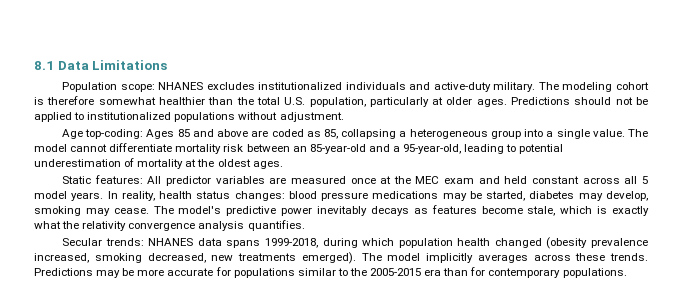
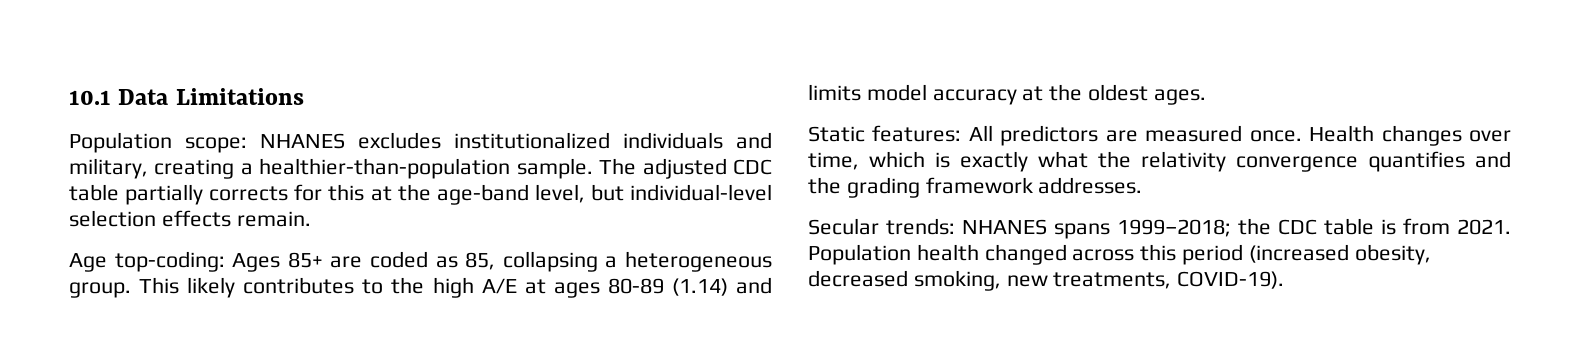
- 8.1 Data Limitations
+ 10.1 Data Limitations
- Population scope: NHANES excludes institutionalized individuals and active-duty military. The modeling cohort is therefore somewhat healthier than the total U.S. population, particularly at older ages. Predictions should not be applied to institutionalized populations without adjustment.
+ Population scope: NHANES excludes institutionalized individuals and military, creating a healthier-than-population sample. The adjusted CDC table partially corrects for this at the age-band level, but individual-level selection effects remain.
- Age top-coding: Ages 85 and above are coded as 85, collapsing a heterogeneous group into a single value. The model cannot differentiate mortality risk between an 85-year-old and a 95-year-old, leading to potential underestimation of mortality at the oldest ages.
+ Age top-coding: Ages 85+ are coded as 85, collapsing a heterogeneous group. This likely contributes to the high A/E at ages 80-89 (1.14) and limits model accuracy at the oldest ages.
- Static features: All predictor variables are measured once at the MEC exam and held constant across all 5 model years. In reality, health status changes: blood pressure medications may be started, diabetes may develop, smoking may cease. The model's predictive power inevitably decays as features become stale, which is exactly what the relativity convergence analysis quantifies.
- Secular trends: NHANES data spans 1999-2018, during which population health changed (obesity prevalence increased, smoking decreased, new treatments emerged). The model implicitly averages across these trends. Predictions may be more accurate for populations similar to the 2005-2015 era than for contemporary populations.
+ Static features: All predictors are measured once. Health changes over time, which is exactly what the relativity convergence quantifies and the grading framework addresses.
+ Secular trends: NHANES spans 1999–2018; the CDC table is from 2021. Population health changed across this period (increased obesity, decreased smoking, new treatments, COVID-19).

